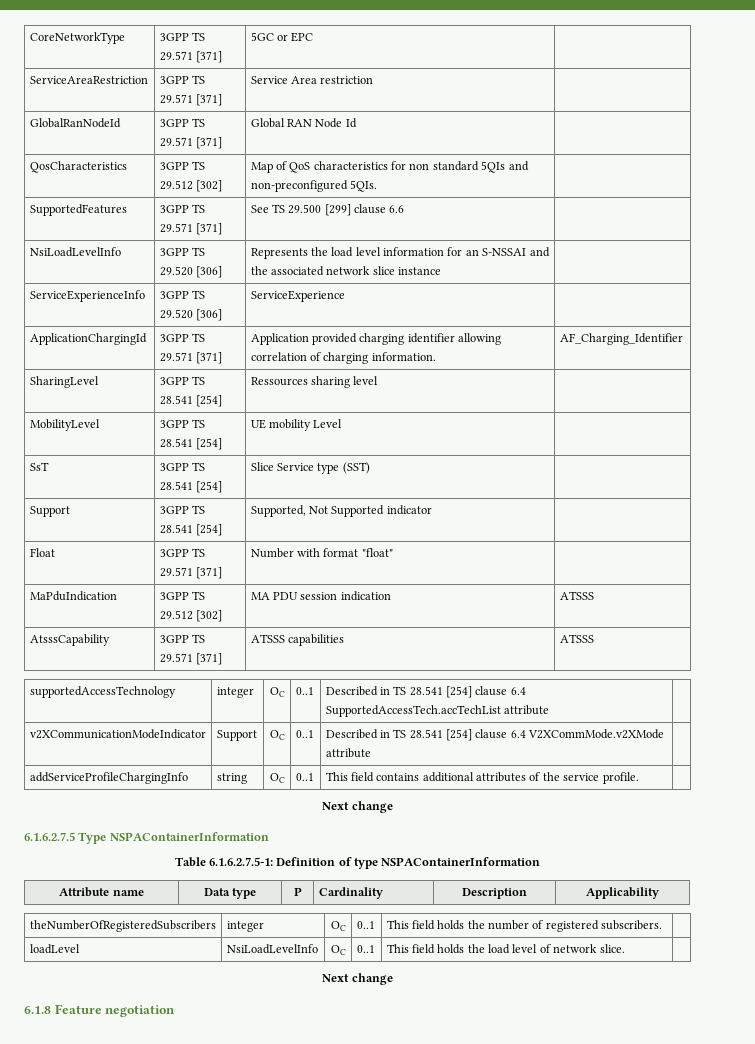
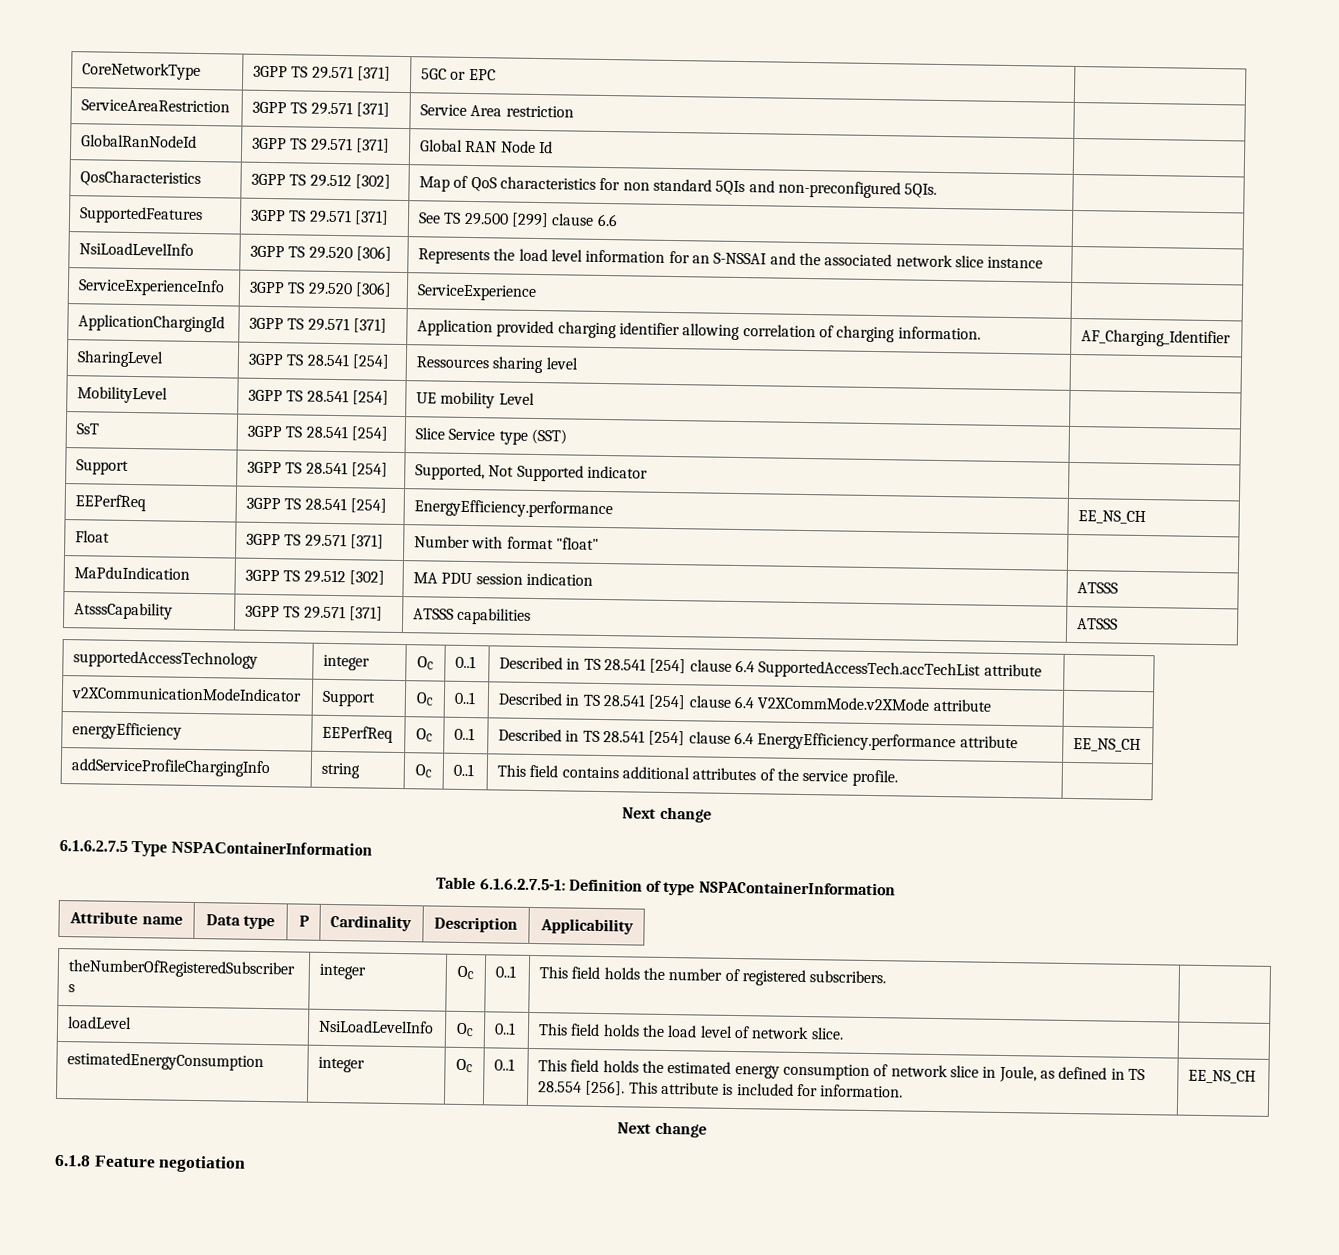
+ EEPerfReq | 3GPP TS 28.541 [254] | EnergyEfficiency.performance | EE_NS_CH
+ energyEfficiency | EEPerfReq | OC | 0..1 | Described in TS 28.541 [254] clause 6.4 EnergyEfficiency.performance attribute | EE_NS_CH
+ estimatedEnergyConsumption | integer | OC | 0..1 | This field holds the estimated energy consumption of network slice in Joule, as defined in TS 28.554 [256]. This attribute is included for information. | EE_NS_CH

